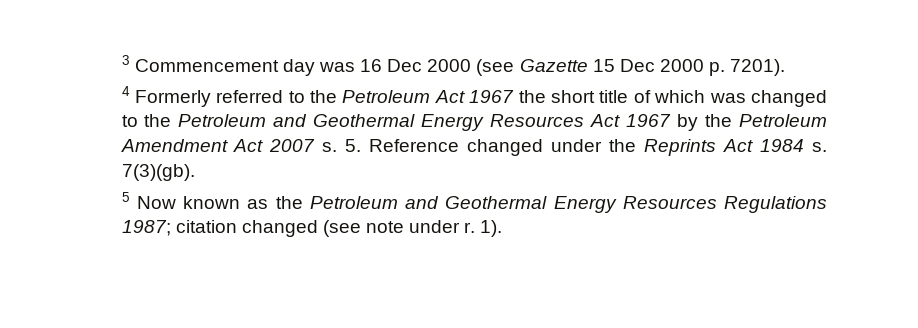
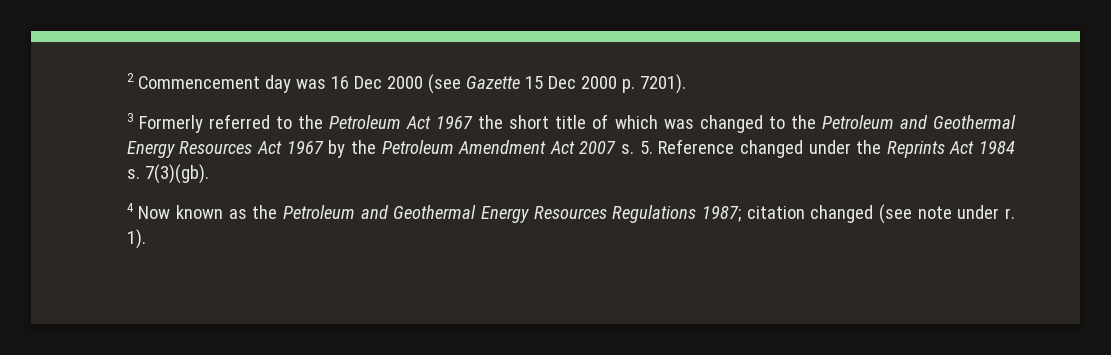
- 3 Commencement day was 16 Dec 2000 (see Gazette 15 Dec 2000 p. 7201).
+ 2 Commencement day was 16 Dec 2000 (see Gazette 15 Dec 2000 p. 7201).
- 4 Formerly referred to the Petroleum Act 1967 the short title of which was changed to the Petroleum and Geothermal Energy Resources Act 1967 by the Petroleum Amendment Act 2007 s.
+ 3 Formerly referred to the Petroleum Act 1967 the short title of which was changed to the Petroleum and Geothermal Energy Resources Act 1967 by the Petroleum Amendment Act 2007 s.
- 5 Now known as the Petroleum and Geothermal Energy Resources Regulations 1987; citation changed (see note under r.
+ 4 Now known as the Petroleum and Geothermal Energy Resources Regulations 1987; citation changed (see note under r.

